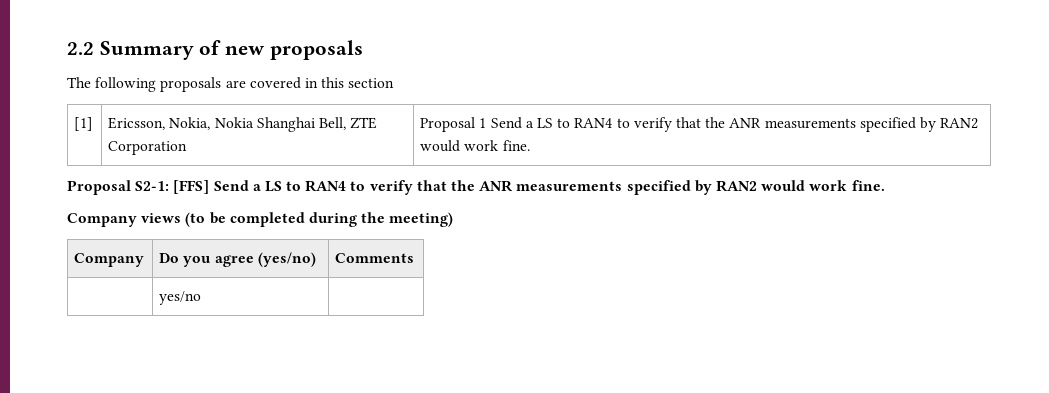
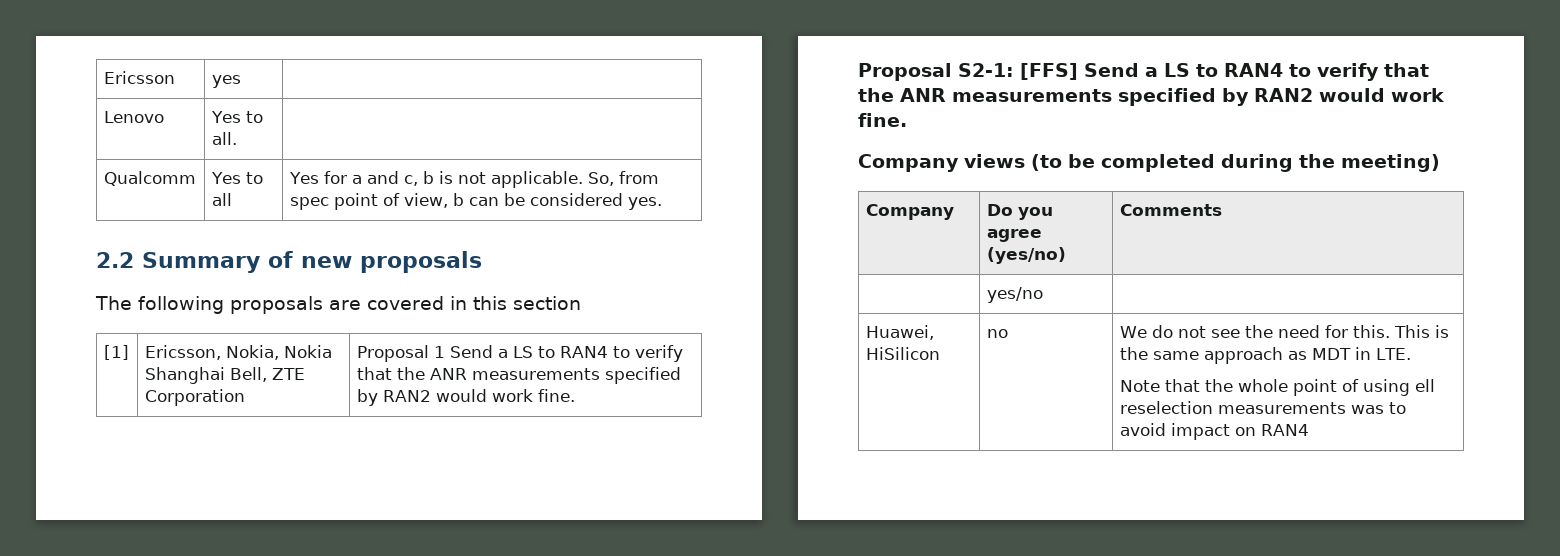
+ Ericsson | yes |
+ Lenovo | Yes to all. |
+ Qualcomm | Yes to all | Yes for a and c, b is not applicable. So, from spec point of view, b can be considered yes.
+ Huawei, HiSilicon | no | We do not see the need for this. This is the same approach as MDT in LTE.
+ Note that the whole point of using ell reselection measurements was to avoid impact on RAN4

